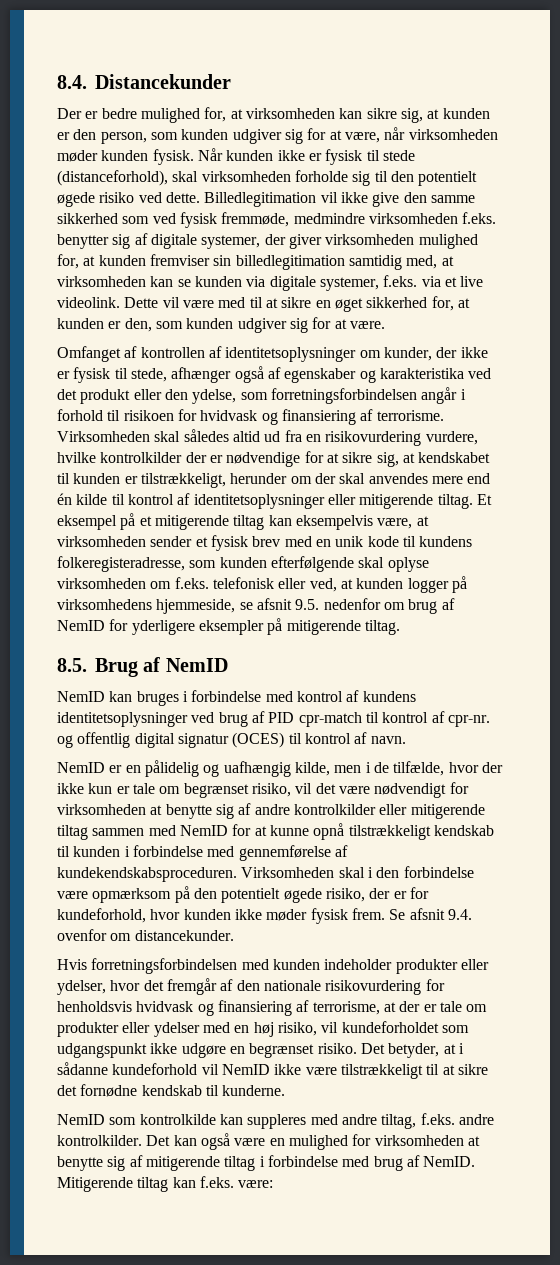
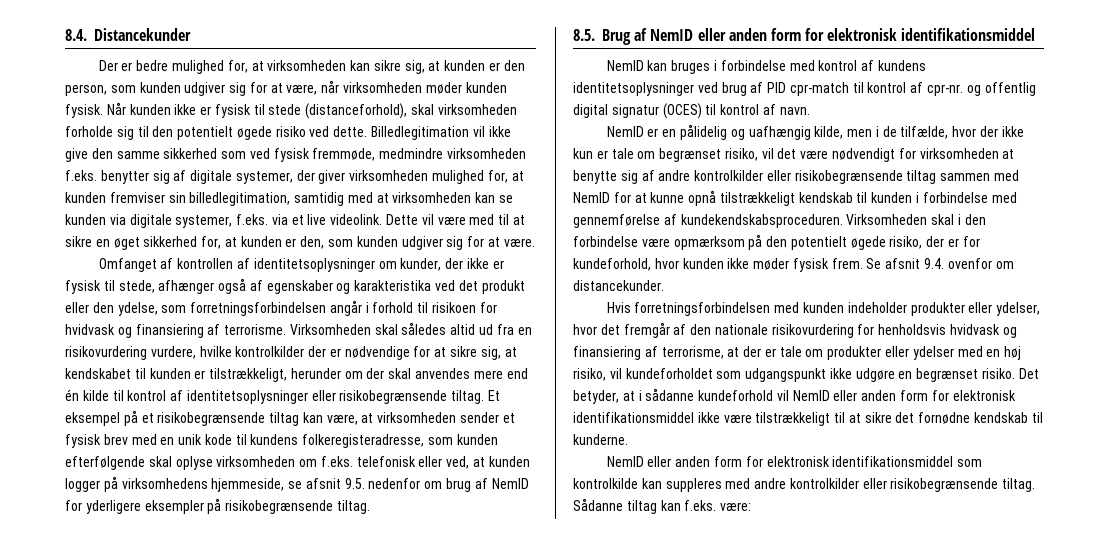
- Billedlegitimation vil ikke give den samme sikkerhed som ved fysisk fremmøde, medmindre virksomheden f.eks. benytter sig af digitale systemer, der giver virksomheden mulighed for, at kunden fremviser sin billedlegitimation samtidig med, at virksomheden kan se kunden via digitale systemer, f.eks. via et live videolink.
+ Billedlegitimation vil ikke give den samme sikkerhed som ved fysisk fremmøde, medmindre virksomheden f.eks. benytter sig af digitale systemer, der giver virksomheden mulighed for, at kunden fremviser sin billedlegitimation, samtidig med at virksomheden kan se kunden via digitale systemer, f.eks. via et live videolink.
- Virksomheden skal således altid ud fra en risikovurdering vurdere, hvilke kontrolkilder der er nødvendige for at sikre sig, at kendskabet til kunden er tilstrækkeligt, herunder om der skal anvendes mere end én kilde til kontrol af identitetsoplysninger eller mitigerende tiltag.
+ Virksomheden skal således altid ud fra en risikovurdering vurdere, hvilke kontrolkilder der er nødvendige for at sikre sig, at kendskabet til kunden er tilstrækkeligt, herunder om der skal anvendes mere end én kilde til kontrol af identitetsoplysninger eller risikobegrænsende tiltag.
- Et eksempel på et mitigerende tiltag kan eksempelvis være, at virksomheden sender et fysisk brev med en unik kode til kundens folkeregisteradresse, som kunden efterfølgende skal oplyse virksomheden om f.eks. telefonisk eller ved, at kunden logger på virksomhedens hjemmeside, se afsnit 9.5. nedenfor om brug af NemID for yderligere eksempler på mitigerende tiltag.
+ Et eksempel på et risikobegrænsende tiltag kan være, at virksomheden sender et fysisk brev med en unik kode til kundens folkeregisteradresse, som kunden efterfølgende skal oplyse virksomheden om f.eks. telefonisk eller ved, at kunden logger på virksomhedens hjemmeside, se afsnit 9.5. nedenfor om brug af NemID for yderligere eksempler på risikobegrænsende tiltag.
- 8.5. Brug af NemID
+ 8.5. Brug af NemID eller anden form for elektronisk identifikationsmiddel
- NemID er en pålidelig og uafhængig kilde, men i de tilfælde, hvor der ikke kun er tale om begrænset risiko, vil det være nødvendigt for virksomheden at benytte sig af andre kontrolkilder eller mitigerende tiltag sammen med NemID for at kunne opnå tilstrækkeligt kendskab til kunden i forbindelse med gennemførelse af kundekendskabsproceduren.
+ NemID er en pålidelig og uafhængig kilde, men i de tilfælde, hvor der ikke kun er tale om begrænset risiko, vil det være nødvendigt for virksomheden at benytte sig af andre kontrolkilder eller risikobegrænsende tiltag sammen med NemID for at kunne opnå tilstrækkeligt kendskab til kunden i forbindelse med gennemførelse af kundekendskabsproceduren.
- Det betyder, at i sådanne kundeforhold vil NemID ikke være tilstrækkeligt til at sikre det fornødne kendskab til kunderne.
+ Det betyder, at i sådanne kundeforhold vil NemID eller anden form for elektronisk identifikationsmiddel ikke være tilstrækkeligt til at sikre det fornødne kendskab til kunderne.
- NemID som kontrolkilde kan suppleres med andre tiltag, f.eks. andre kontrolkilder. Det kan også være en mulighed for virksomheden at benytte sig af mitigerende tiltag i forbindelse med brug af NemID. Mitigerende tiltag kan f.eks. være:
+ NemID eller anden form for elektronisk identifikationsmiddel som kontrolkilde kan suppleres med andre kontrolkilder eller risikobegrænsende tiltag. Sådanne tiltag kan f.eks. være:

